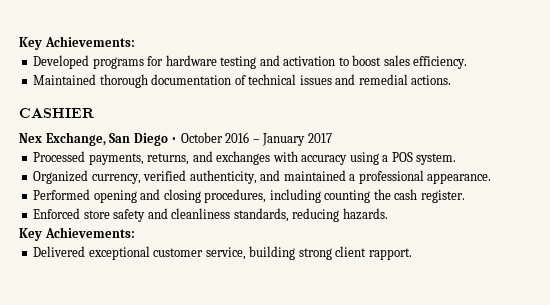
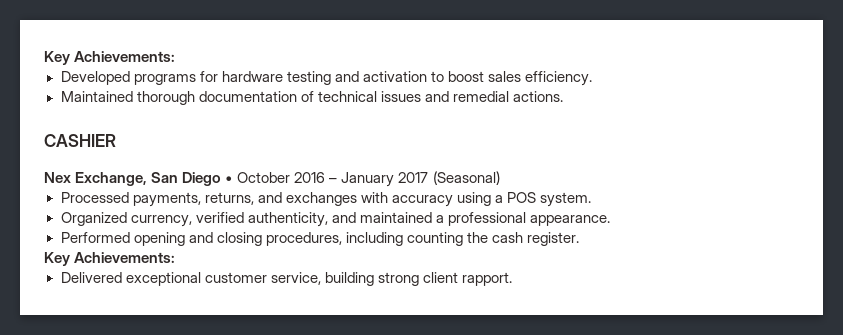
- Nex Exchange, San Diego • October 2016 – January 2017
+ Nex Exchange, San Diego • October 2016 – January 2017 (Seasonal)
- Enforced store safety and cleanliness standards, reducing hazards.

